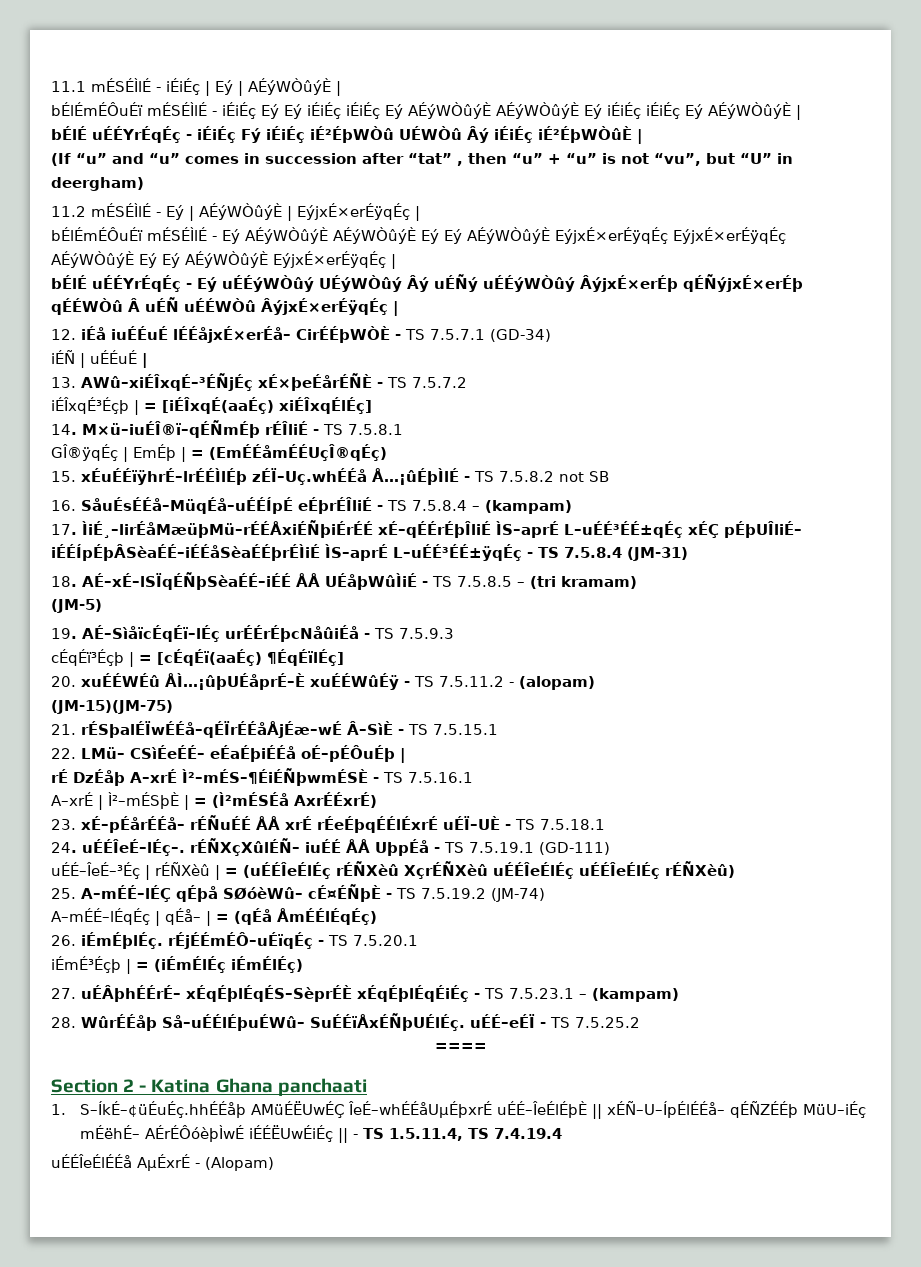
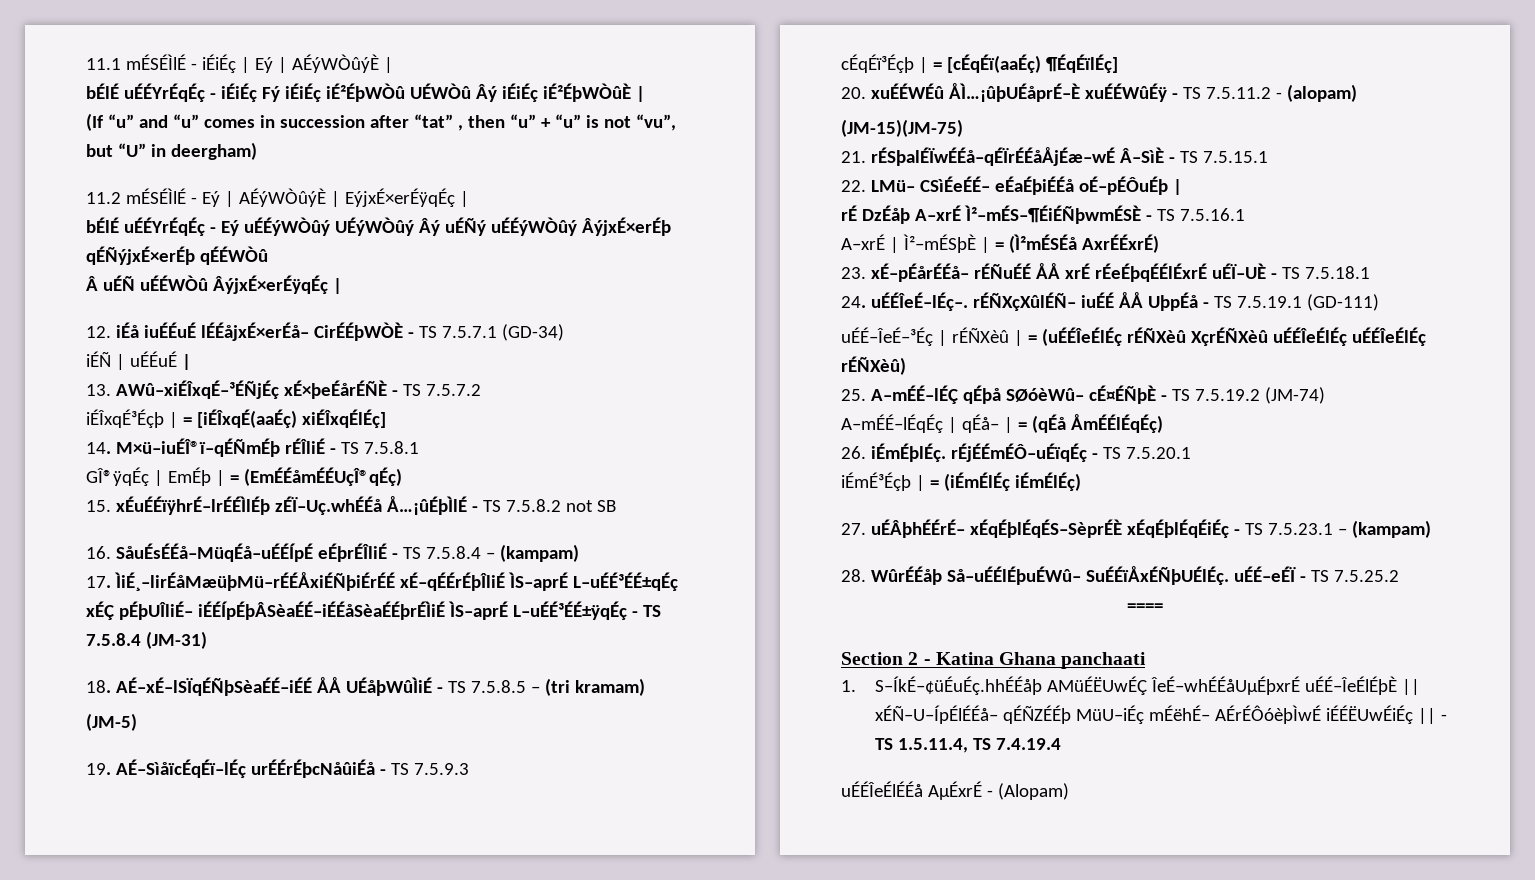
- bÉlÉmÉÔuÉï mÉSÉÌlÉ - iÉiÉç Eý Eý iÉiÉç iÉiÉç Eý AÉýWÒûýÈ AÉýWÒûýÈ Eý iÉiÉç iÉiÉç Eý AÉýWÒûýÈ |
- bÉlÉmÉÔuÉï mÉSÉÌlÉ - Eý AÉýWÒûýÈ AÉýWÒûýÈ Eý Eý AÉýWÒûýÈ EýjxÉ×erÉÿqÉç EýjxÉ×erÉÿqÉç AÉýWÒûýÈ Eý Eý AÉýWÒûýÈ EýjxÉ×erÉÿqÉç |
- bÉlÉ uÉÉYrÉqÉç - Eý uÉÉýWÒûý UÉýWÒûý Âý uÉÑý uÉÉýWÒûý ÂýjxÉ×erÉþ qÉÑýjxÉ×erÉþ qÉÉWÒû Â uÉÑ uÉÉWÒû ÂýjxÉ×erÉÿqÉç |
+ bÉlÉ uÉÉYrÉqÉç - Eý uÉÉýWÒûý UÉýWÒûý Âý uÉÑý uÉÉýWÒûý ÂýjxÉ×erÉþ qÉÑýjxÉ×erÉþ qÉÉWÒû
+ Â uÉÑ uÉÉWÒû ÂýjxÉ×erÉÿqÉç |

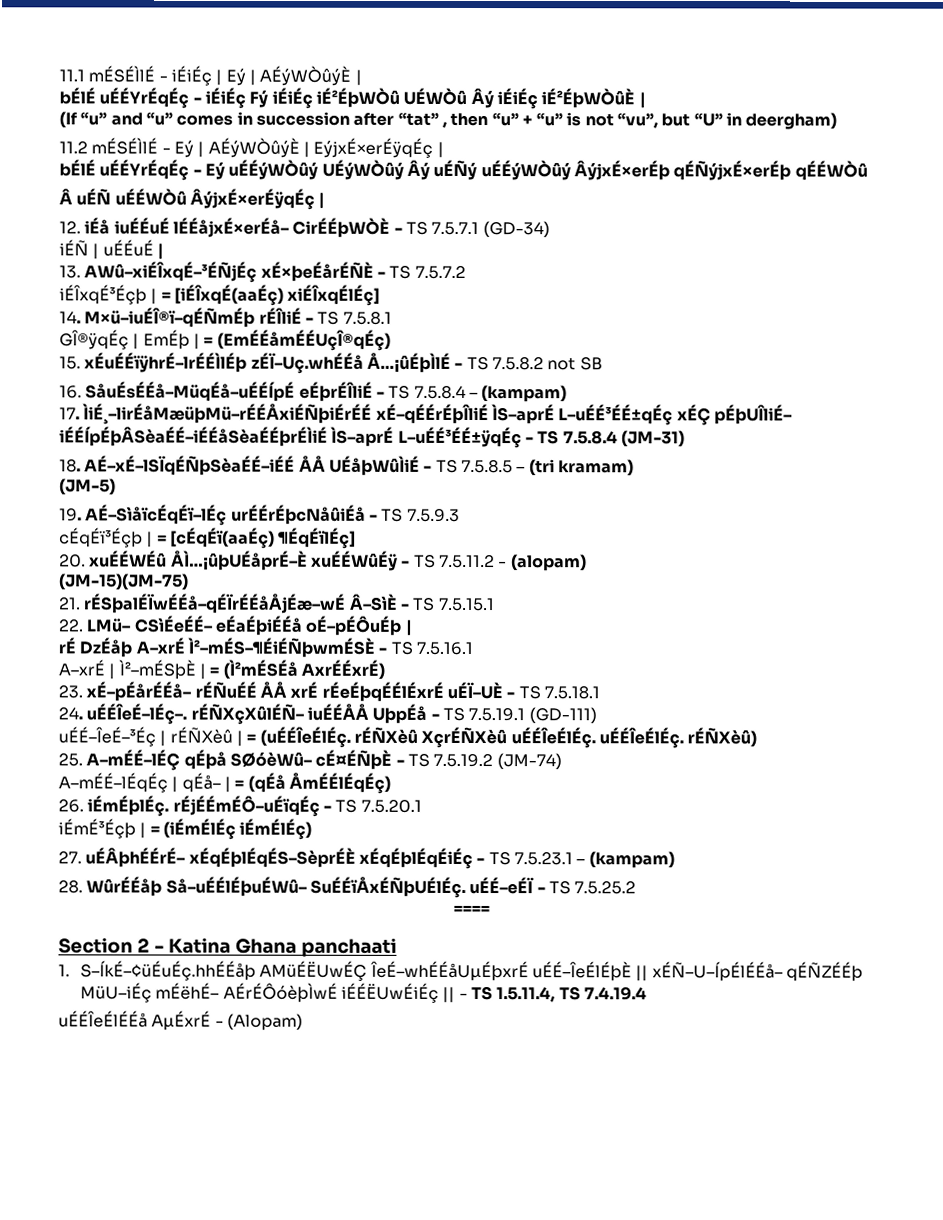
- 24. uÉÉÎeÉ–lÉç–. rÉÑXçXûlÉÑ– iuÉÉ ÅÅ UþpÉå - TS 7.5.19.1 (GD-111)
+ 24. uÉÉÎeÉ–lÉç–. rÉÑXçXûlÉÑ– iuÉÉÅÅ UþpÉå - TS 7.5.19.1 (GD-111)
- uÉÉ–ÎeÉ–³Éç | rÉÑXèû | = (uÉÉÎeÉlÉç rÉÑXèû XçrÉÑXèû uÉÉÎeÉlÉç uÉÉÎeÉlÉç rÉÑXèû)
+ uÉÉ–ÎeÉ–³Éç | rÉÑXèû | = (uÉÉÎeÉlÉç. rÉÑXèû XçrÉÑXèû uÉÉÎeÉlÉç. uÉÉÎeÉlÉç. rÉÑXèû)

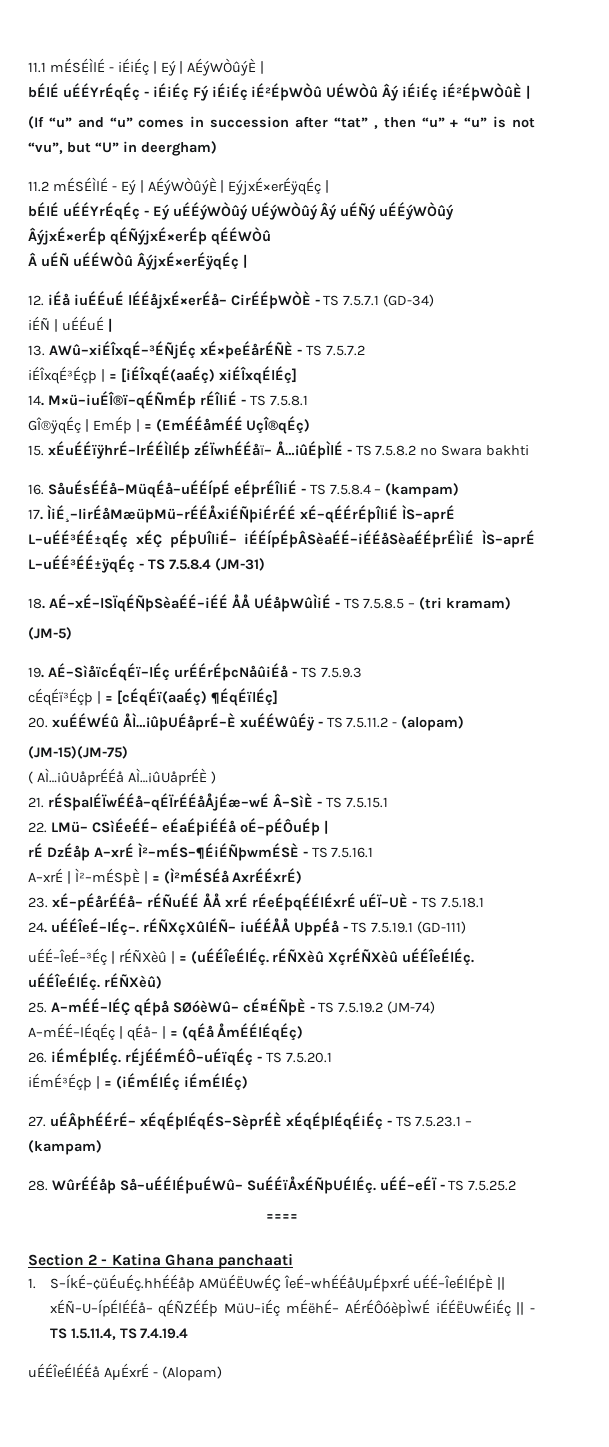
- GÎ®ÿqÉç | EmÉþ | = (EmÉÉåmÉÉUçÎ®qÉç)
+ GÎ®ÿqÉç | EmÉþ | = (EmÉÉåmÉÉ UçÎ®qÉç)
- 15. xÉuÉÉïÿhrÉ–lrÉÉÌlÉþ zÉÏ–Uç.whÉÉå Å…¡ûÉþÌlÉ - TS 7.5.8.2 not SB
+ 15. xÉuÉÉïÿhrÉ–lrÉÉÌlÉþ zÉÏwhÉÉåï– Å…¡ûÉþÌlÉ - TS 7.5.8.2 no Swara bakhti
+ ( AÌ…¡ûUåprÉÉå AÌ…¡ûUåprÉÈ )

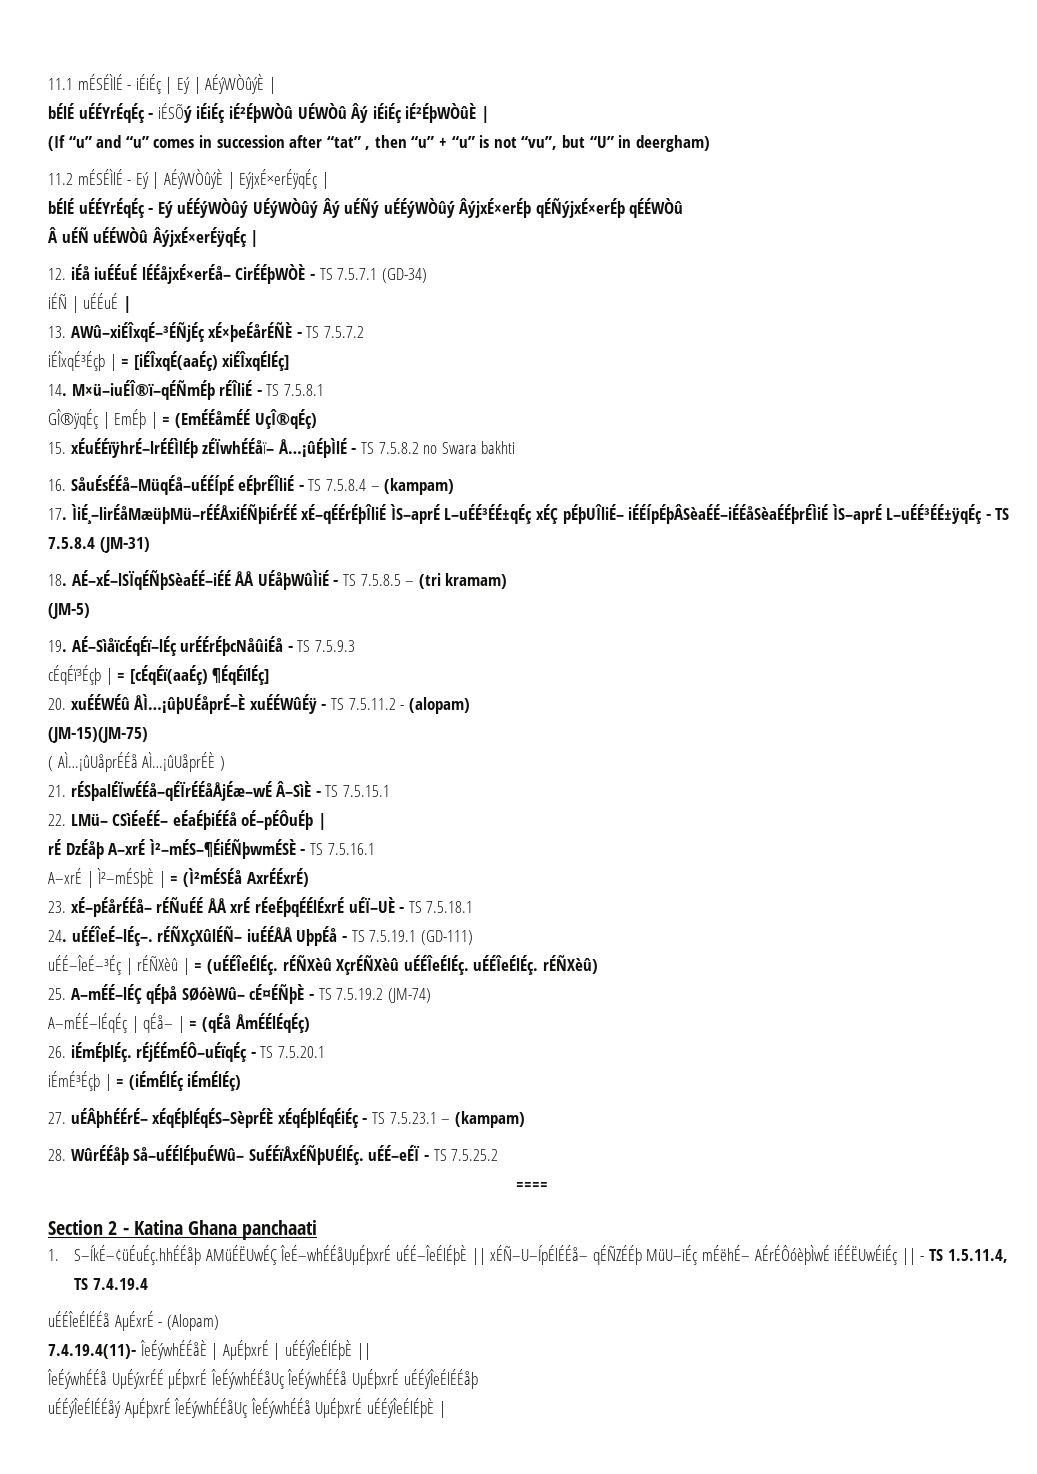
- bÉlÉ uÉÉYrÉqÉç - iÉiÉç Fý iÉiÉç iÉ²ÉþWÒû UÉWÒû Âý iÉiÉç iÉ²ÉþWÒûÈ |
+ bÉlÉ uÉÉYrÉqÉç - iÉSÕý iÉiÉç iÉ²ÉþWÒû UÉWÒû Âý iÉiÉç iÉ²ÉþWÒûÈ |
+ 7.4.19.4(11)- ÎeÉýwhÉÉåÈ | AµÉþxrÉ | uÉÉýÎeÉlÉþÈ ||
+ ÎeÉýwhÉÉå UµÉýxrÉÉ µÉþxrÉ ÎeÉýwhÉÉåUç ÎeÉýwhÉÉå UµÉþxrÉ uÉÉýÎeÉlÉÉåþ
+ uÉÉýÎeÉlÉÉåý AµÉþxrÉ ÎeÉýwhÉÉåUç ÎeÉýwhÉÉå UµÉþxrÉ uÉÉýÎeÉlÉþÈ |

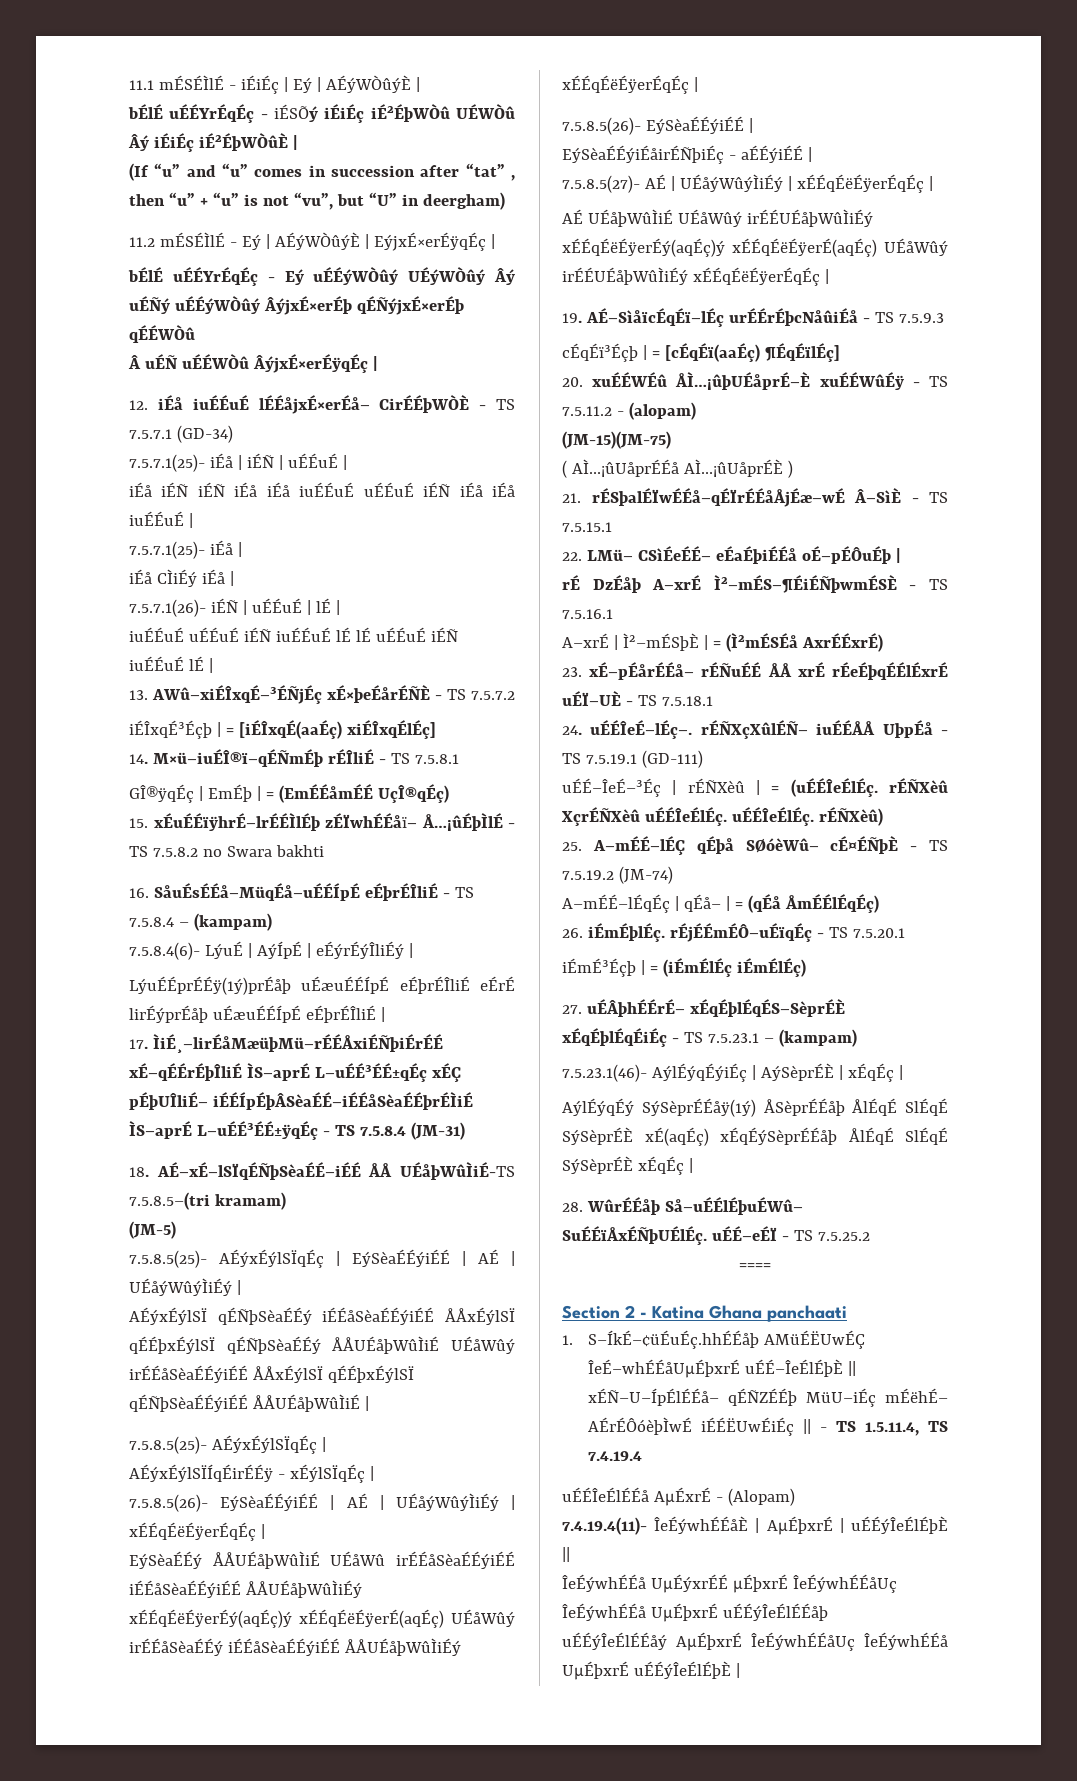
- iÉÑ | uÉÉuÉ |
+ 7.5.7.1(25)- iÉå | iÉÑ | uÉÉuÉ |
+ iÉå iÉÑ iÉÑ iÉå iÉå iuÉÉuÉ uÉÉuÉ iÉÑ iÉå iÉå iuÉÉuÉ |
+ 7.5.7.1(25)- iÉå |
+ iÉå CÌiÉý iÉå |
+ 7.5.7.1(26)- iÉÑ | uÉÉuÉ | lÉ |
+ iuÉÉuÉ uÉÉuÉ iÉÑ iuÉÉuÉ lÉ lÉ uÉÉuÉ iÉÑ iuÉÉuÉ lÉ |
+ 7.5.8.4(6)- LýuÉ | AýÍpÉ | eÉýrÉýÎliÉý |
+ LýuÉÉprÉÉÿ(1ý)prÉåþ uÉæuÉÉÍpÉ eÉþrÉÎliÉ eÉrÉ lirÉýprÉåþ uÉæuÉÉÍpÉ eÉþrÉÎliÉ |
- 18. AÉ–xÉ–lSÏqÉÑþSèaÉÉ–iÉÉ ÅÅ UÉåþWûÌiÉ - TS 7.5.8.5 – (tri kramam)
+ 18. AÉ–xÉ–lSÏqÉÑþSèaÉÉ–iÉÉ ÅÅ UÉåþWûÌiÉ-TS 7.5.8.5–(tri kramam)
  (JM-5)
+ 7.5.8.5(25)- AÉýxÉýlSÏqÉç | EýSèaÉÉýiÉÉ | AÉ | UÉåýWûýÌiÉý |
+ AÉýxÉýlSÏ qÉÑþSèaÉÉý iÉÉåSèaÉÉýiÉÉ ÅÅxÉýlSÏ qÉÉþxÉýlSÏ qÉÑþSèaÉÉý ÅÅUÉåþWûÌiÉ UÉåWûý irÉÉåSèaÉÉýiÉÉ ÅÅxÉýlSÏ qÉÉþxÉýlSÏ qÉÑþSèaÉÉýiÉÉ ÅÅUÉåþWûÌiÉ |
+ 7.5.8.5(25)- AÉýxÉýlSÏqÉç |
+ AÉýxÉýlSÏÍqÉirÉÉÿ - xÉýlSÏqÉç |
+ 7.5.8.5(26)- EýSèaÉÉýiÉÉ | AÉ | UÉåýWûýÌiÉý | xÉÉqÉëÉÿerÉqÉç |
+ EýSèaÉÉý ÅÅUÉåþWûÌiÉ UÉåWû irÉÉåSèaÉÉýiÉÉ iÉÉåSèaÉÉýiÉÉ ÅÅUÉåþWûÌiÉý xÉÉqÉëÉÿerÉý(aqÉç)ý xÉÉqÉëÉÿerÉ(aqÉç) UÉåWûý irÉÉåSèaÉÉý iÉÉåSèaÉÉýiÉÉ ÅÅUÉåþWûÌiÉý xÉÉqÉëÉÿerÉqÉç |
+ 7.5.8.5(26)- EýSèaÉÉýiÉÉ |
+ EýSèaÉÉýiÉåirÉÑþiÉç - aÉÉýiÉÉ |
+ 7.5.8.5(27)- AÉ | UÉåýWûýÌiÉý | xÉÉqÉëÉÿerÉqÉç |
+ AÉ UÉåþWûÌiÉ UÉåWûý irÉÉUÉåþWûÌiÉý xÉÉqÉëÉÿerÉý(aqÉç)ý xÉÉqÉëÉÿerÉ(aqÉç) UÉåWûý irÉÉUÉåþWûÌiÉý xÉÉqÉëÉÿerÉqÉç |
+ 7.5.23.1(46)- AýlÉýqÉýiÉç | AýSèprÉÈ | xÉqÉç |
+ AýlÉýqÉý SýSèprÉÉåÿ(1ý) ÅSèprÉÉåþ ÅlÉqÉ SlÉqÉ SýSèprÉÈ xÉ(aqÉç) xÉqÉýSèprÉÉåþ ÅlÉqÉ SlÉqÉ SýSèprÉÈ xÉqÉç |

